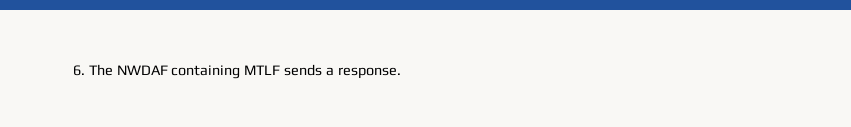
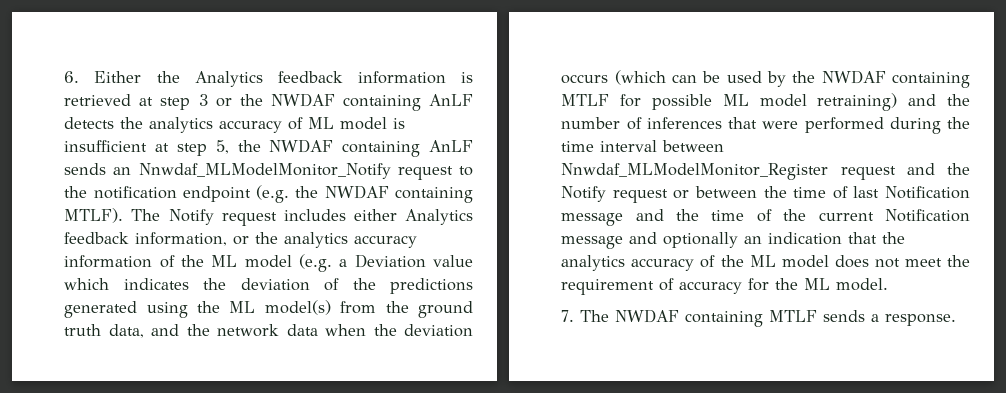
- 6. The NWDAF containing MTLF sends a response.
+ 6. Either the Analytics feedback information is retrieved at step 3 or the NWDAF containing AnLF detects the analytics accuracy of ML model is insufficient at step 5, the NWDAF containing AnLF sends an Nnwdaf_MLModelMonitor_Notify request to the notification endpoint (e.g. the NWDAF containing MTLF). The Notify request includes either Analytics feedback information, or the analytics accuracy information of the ML model (e.g. a Deviation value which indicates the deviation of the predictions generated using the ML model(s) from the ground truth data, and the network data when the deviation occurs (which can be used by the NWDAF containing MTLF for possible ML model retraining) and the number of inferences that were performed during the time interval between Nnwdaf_MLModelMonitor_Register request and the Notify request or between the time of last Notification message and the time of the current Notification message and optionally an indication that the analytics accuracy of the ML model does not meet the requirement of accuracy for the ML model.
+ 7. The NWDAF containing MTLF sends a response.

